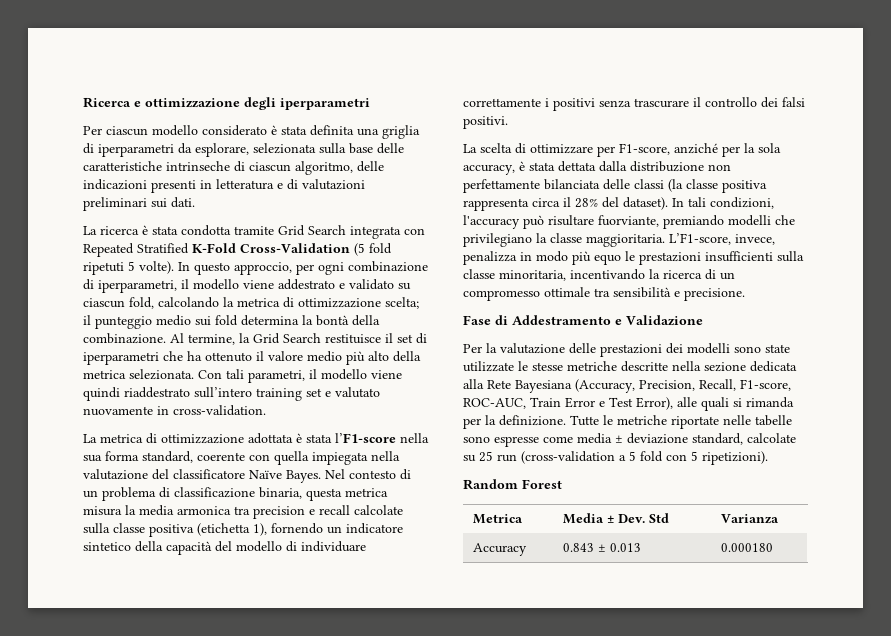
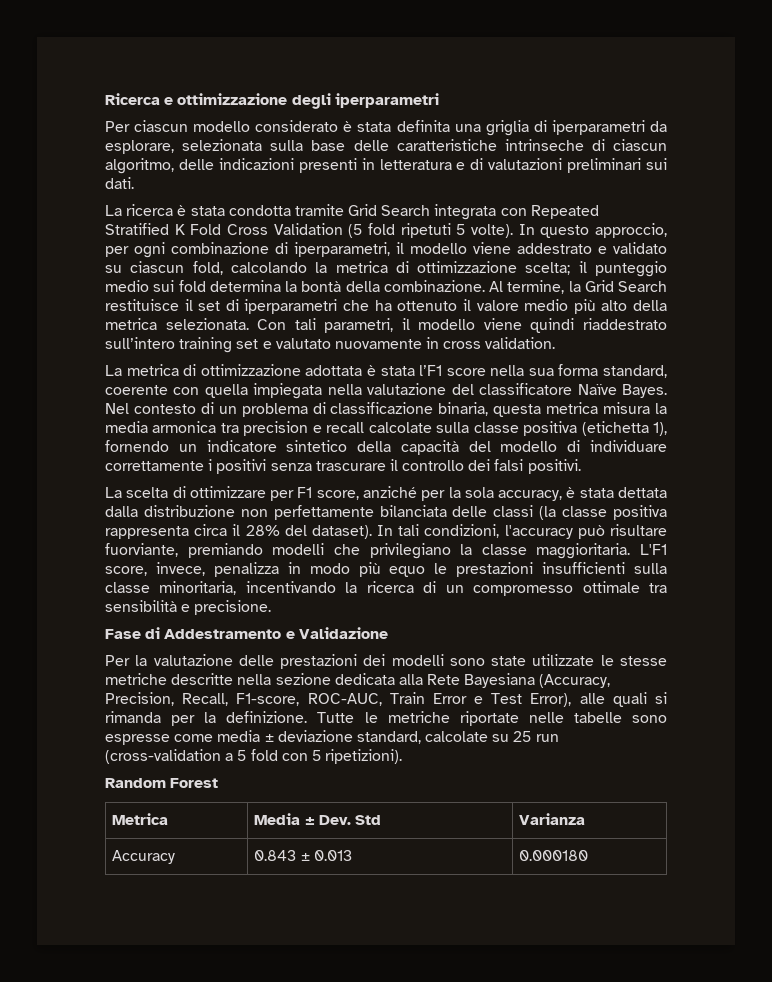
- La ricerca è stata condotta tramite Grid Search integrata con Repeated Stratified K-Fold Cross-Validation (5 fold ripetuti 5 volte).
+ La ricerca è stata condotta tramite Grid Search integrata con Repeated Stratified K Fold Cross Validation (5 fold ripetuti 5 volte).
- Con tali parametri, il modello viene quindi riaddestrato sull’intero training set e valutato nuovamente in cross-validation.
+ Con tali parametri, il modello viene quindi riaddestrato sull’intero training set e valutato nuovamente in cross validation.
- La metrica di ottimizzazione adottata è stata l’F1-score nella sua forma standard, coerente con quella impiegata nella valutazione del classificatore Naïve Bayes.
+ La metrica di ottimizzazione adottata è stata l’F1 score nella sua forma standard, coerente con quella impiegata nella valutazione del classificatore Naïve Bayes.
- La scelta di ottimizzare per F1-score, anziché per la sola accuracy, è stata dettata dalla distribuzione non perfettamente bilanciata delle classi (la classe positiva rappresenta circa il 28% del dataset).
+ La scelta di ottimizzare per F1 score, anziché per la sola accuracy, è stata dettata dalla distribuzione non perfettamente bilanciata delle classi (la classe positiva rappresenta circa il 28% del dataset).
- L’F1-score, invece, penalizza in modo più equo le prestazioni insufficienti sulla classe minoritaria, incentivando la ricerca di un compromesso ottimale tra sensibilità e precisione.
+ L'F1 score, invece, penalizza in modo più equo le prestazioni insufficienti sulla classe minoritaria, incentivando la ricerca di un compromesso ottimale tra sensibilità e precisione.

